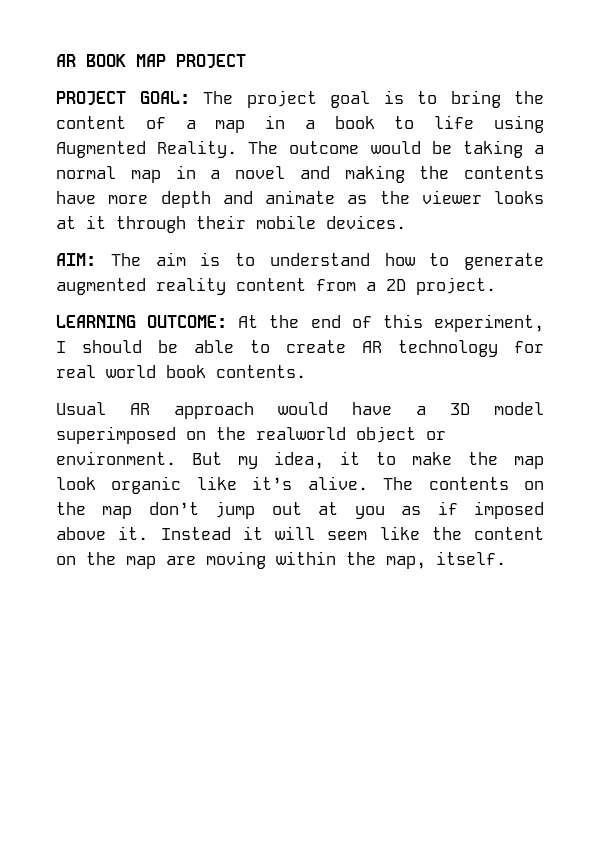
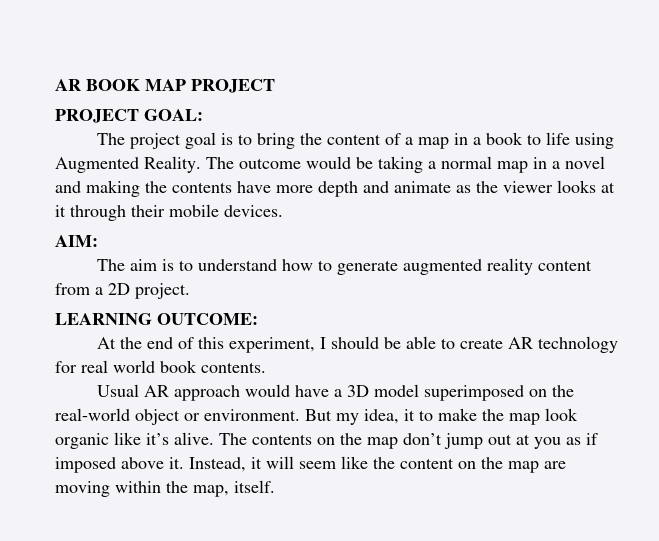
- PROJECT GOAL: The project goal is to bring the content of a map in a book to life using Augmented Reality.
+ PROJECT GOAL:
+ The project goal is to bring the content of a map in a book to life using Augmented Reality.
- AIM: The aim is to understand how to generate augmented reality content from a 2D project.
+ AIM:
+ The aim is to understand how to generate augmented reality content from a 2D project.
- LEARNING OUTCOME: At the end of this experiment, I should be able to create AR technology for real world book contents.
+ LEARNING OUTCOME:
+ At the end of this experiment, I should be able to create AR technology for real world book contents.
- Usual AR approach would have a 3D model superimposed on the realworld object or environment.
+ Usual AR approach would have a 3D model superimposed on the real-world object or environment.
- Instead it will seem like the content on the map are moving within the map, itself.
+ Instead, it will seem like the content on the map are moving within the map, itself.

